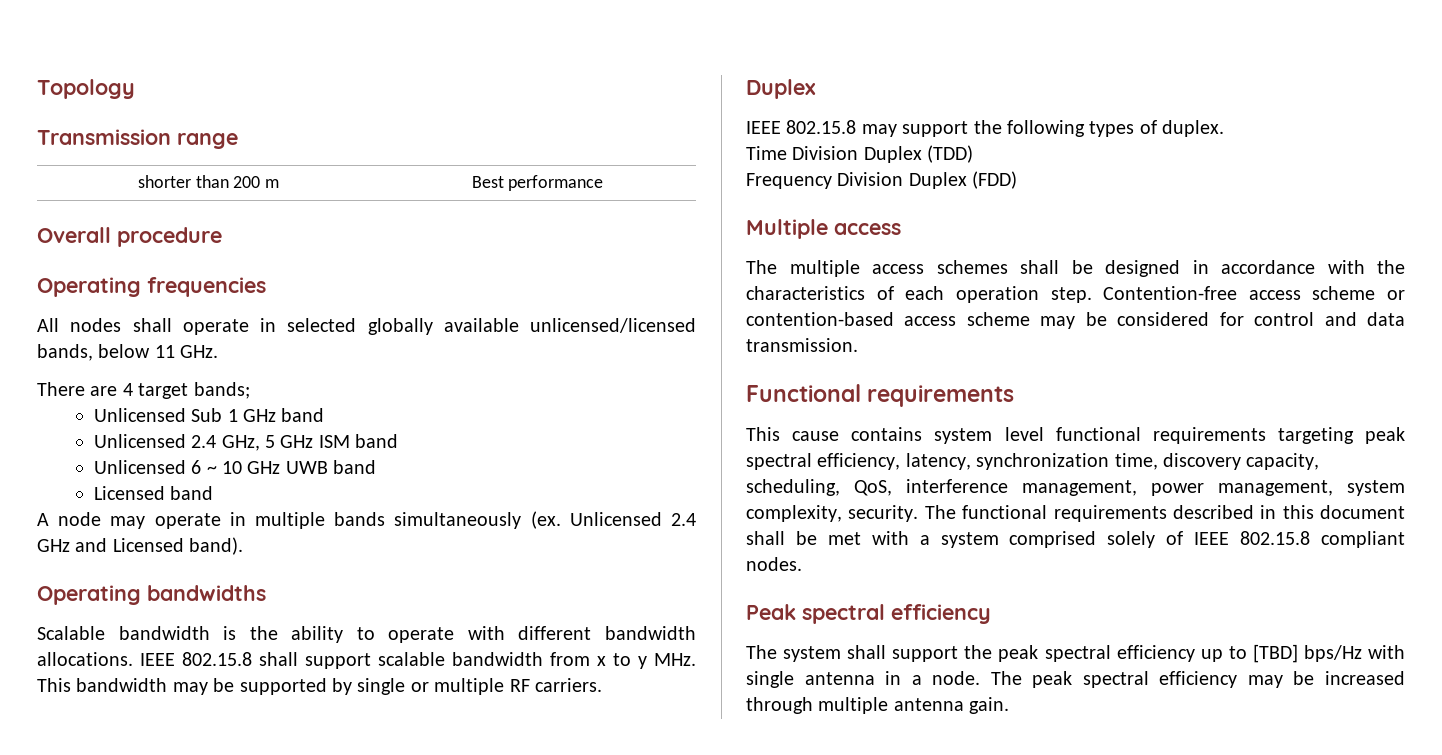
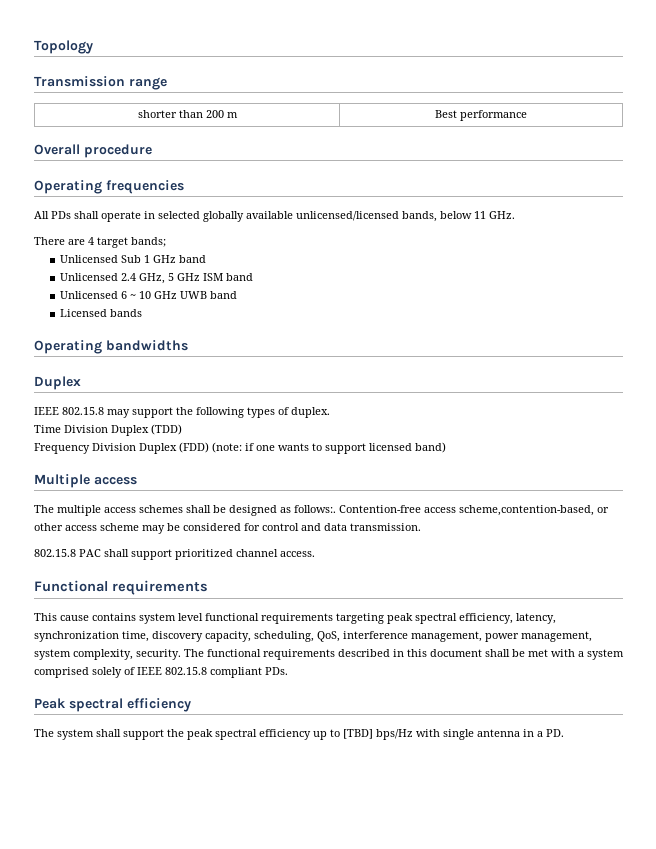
- All nodes shall operate in selected globally available unlicensed/licensed bands, below 11 GHz.
+ All PDs shall operate in selected globally available unlicensed/licensed bands, below 11 GHz.
- Licensed band
- A node may operate in multiple bands simultaneously (ex. Unlicensed 2.4 GHz and Licensed band).
+ Licensed bands
  Operating bandwidths
- Scalable bandwidth is the ability to operate with different bandwidth allocations. IEEE 802.15.8 shall support scalable bandwidth from x to y MHz. This bandwidth may be supported by single or multiple RF carriers.
- Frequency Division Duplex (FDD)
+ Frequency Division Duplex (FDD) (note: if one wants to support licensed band)
- The multiple access schemes shall be designed in accordance with the characteristics of each operation step. Contention-free access scheme or contention-based access scheme may be considered for control and data transmission.
+ The multiple access schemes shall be designed as follows:. Contention-free access scheme,contention-based, or other access scheme may be considered for control and data transmission.
+ 802.15.8 PAC shall support prioritized channel access.
- The functional requirements described in this document shall be met with a system comprised solely of IEEE 802.15.8 compliant nodes.
+ The functional requirements described in this document shall be met with a system comprised solely of IEEE 802.15.8 compliant PDs.
- The system shall support the peak spectral efficiency up to [TBD] bps/Hz with single antenna in a node. The peak spectral efficiency may be increased through multiple antenna gain.
+ The system shall support the peak spectral efficiency up to [TBD] bps/Hz with single antenna in a PD.

